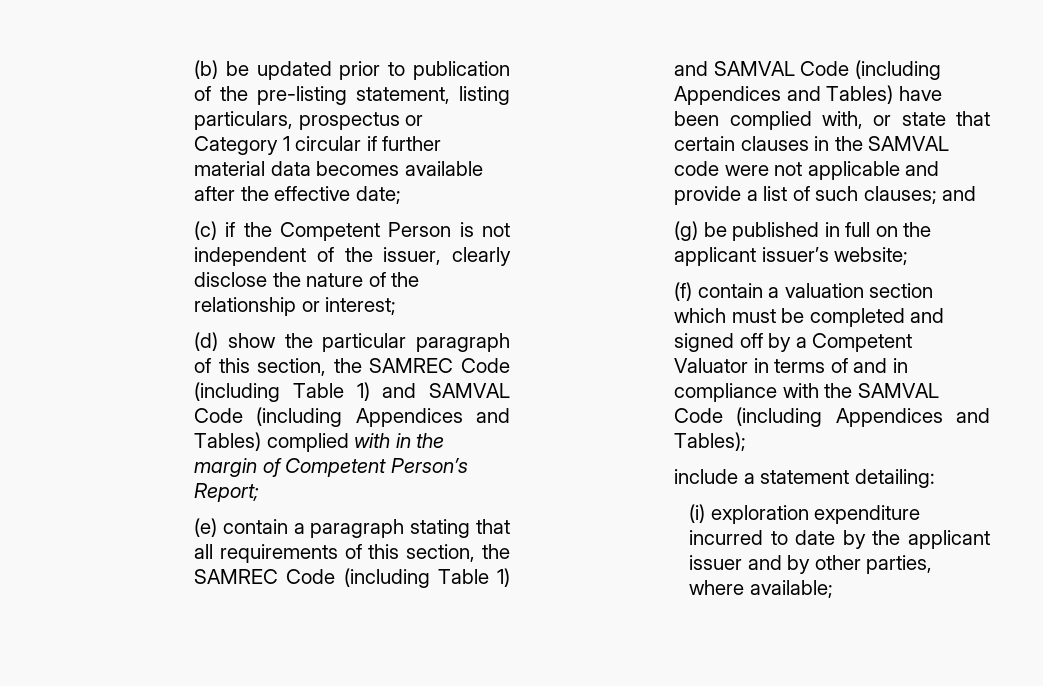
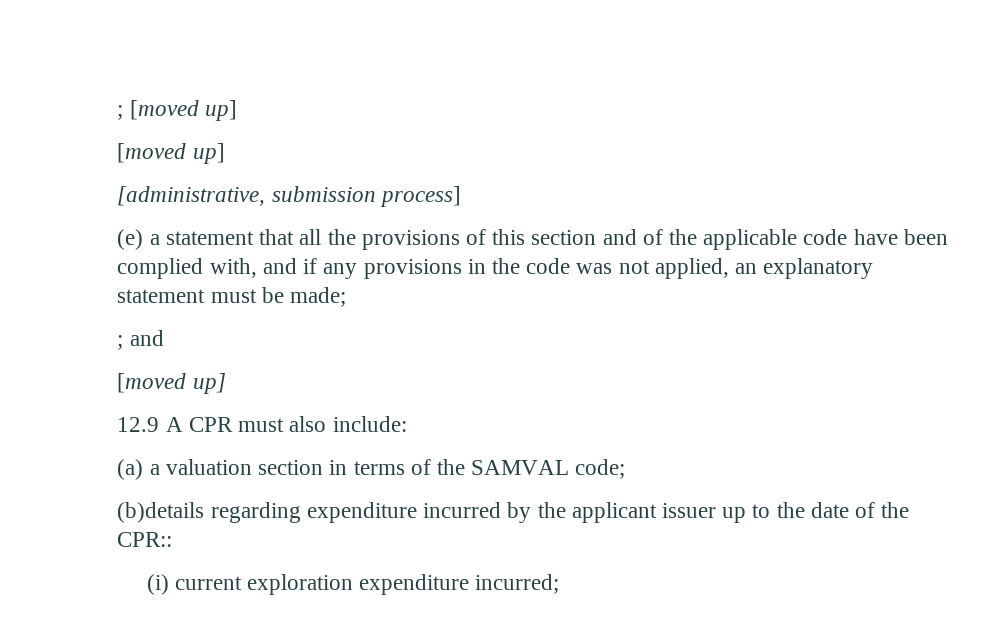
- (b) be updated prior to publication of the pre-listing statement, listing particulars, prospectus or Category 1 circular if further material data becomes available after the effective date;
- (c) if the Competent Person is not independent of the issuer, clearly disclose the nature of the relationship or interest;
- (d) show the particular paragraph of this section, the SAMREC Code (including Table 1) and SAMVAL Code (including Appendices and Tables) complied with in the margin of Competent Person’s Report;
- (e) contain a paragraph stating that all requirements of this section, the SAMREC Code (including Table 1) and SAMVAL Code (including Appendices and Tables) have been complied with, or state that certain clauses in the SAMVAL code were not applicable and provide a list of such clauses; and
- (g) be published in full on the applicant issuer’s website;
- (f) contain a valuation section which must be completed and signed off by a Competent Valuator in terms of and in compliance with the SAMVAL Code (including Appendices and Tables);
- include a statement detailing:
- (i) exploration expenditure incurred to date by the applicant issuer and by other parties, where available;
+ ; [moved up]
+ [moved up]
+ [administrative, submission process]
+ (e) a statement that all the provisions of this section and of the applicable code have been complied with, and if any provisions in the code was not applied, an explanatory statement must be made;
+ ; and
+ [moved up]
+ 12.9 A CPR must also include:
+ (a) a valuation section in terms of the SAMVAL code;
+ (b)details regarding expenditure incurred by the applicant issuer up to the date of the CPR::
+ (i) current exploration expenditure incurred;

